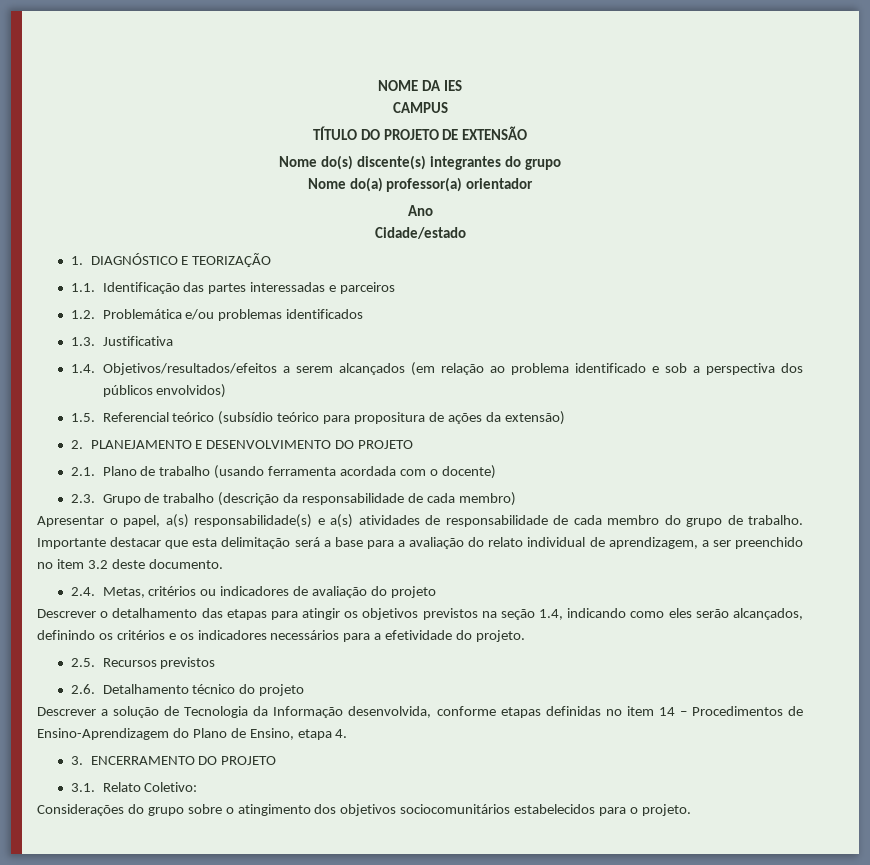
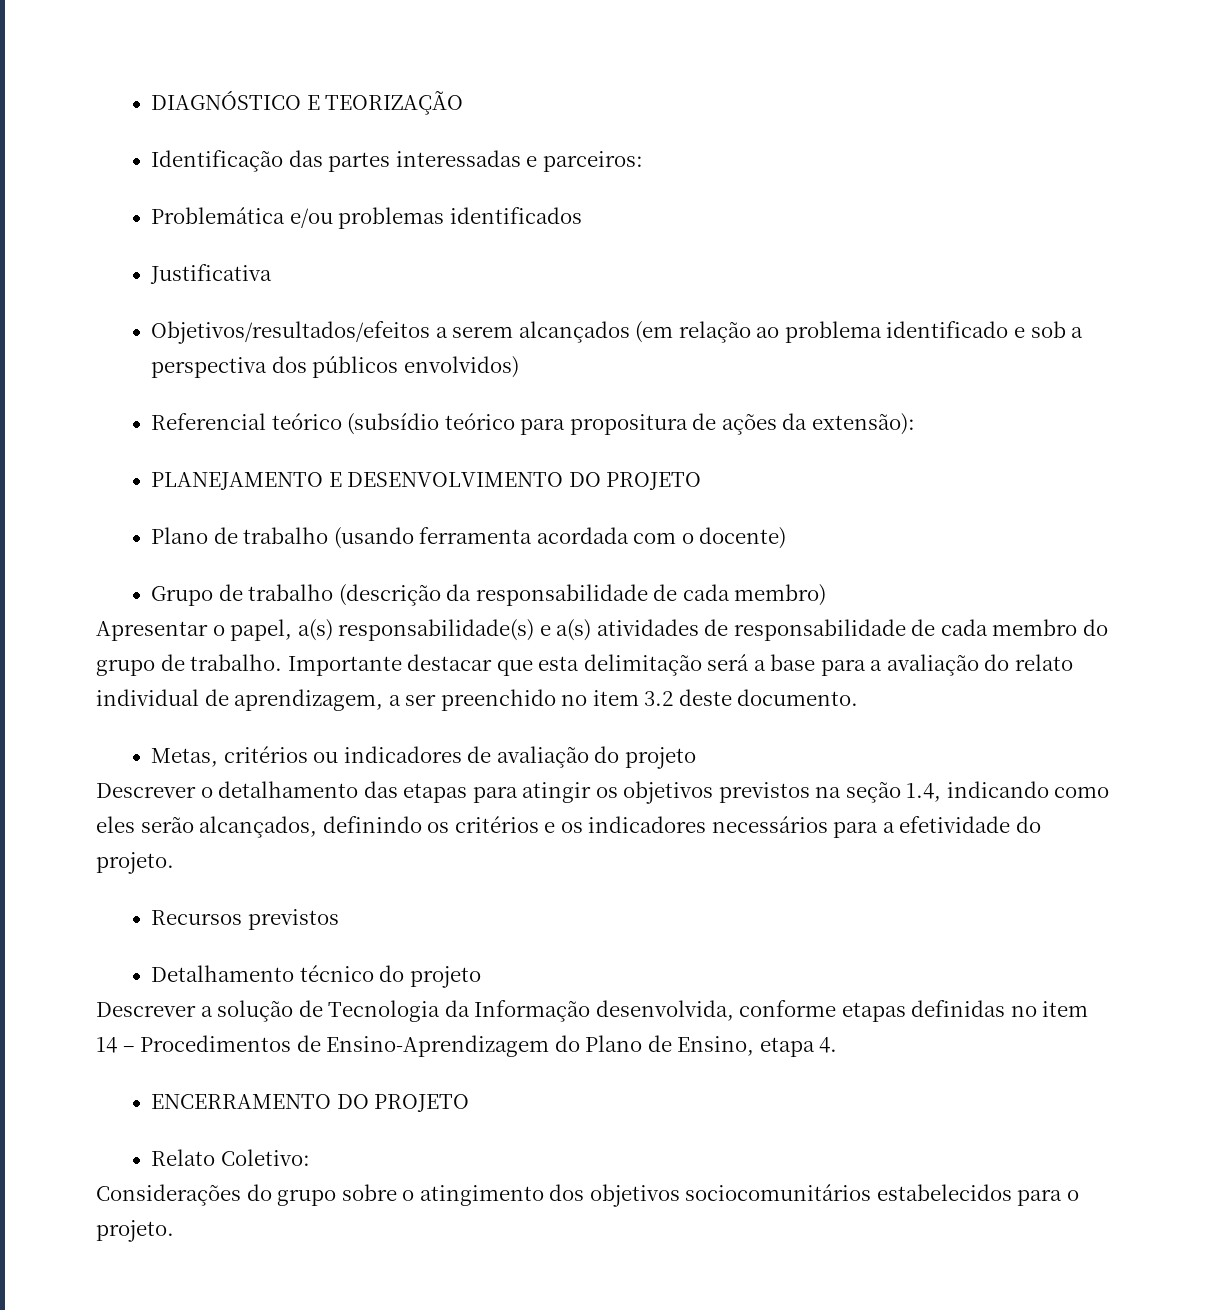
- NOME DA IES
- CAMPUS
- TÍTULO DO PROJETO DE EXTENSÃO
- Nome do(s) discente(s) integrantes do grupo
- Nome do(a) professor(a) orientador
- Ano
- Cidade/estado
- 1. DIAGNÓSTICO E TEORIZAÇÃO
+ DIAGNÓSTICO E TEORIZAÇÃO
- 1.1. Identificação das partes interessadas e parceiros
- 1.2. Problemática e/ou problemas identificados
+ Identificação das partes interessadas e parceiros:
+ Problemática e/ou problemas identificados
- 1.3. Justificativa
+ Justificativa
- 1.4. Objetivos/resultados/efeitos a serem alcançados (em relação ao problema identificado e sob a perspectiva dos públicos envolvidos)
+ Objetivos/resultados/efeitos a serem alcançados (em relação ao problema identificado e sob a perspectiva dos públicos envolvidos)
- 1.5. Referencial teórico (subsídio teórico para propositura de ações da extensão)
- 2. PLANEJAMENTO E DESENVOLVIMENTO DO PROJETO
+ Referencial teórico (subsídio teórico para propositura de ações da extensão):
+ PLANEJAMENTO E DESENVOLVIMENTO DO PROJETO
- 2.1. Plano de trabalho (usando ferramenta acordada com o docente)
+ Plano de trabalho (usando ferramenta acordada com o docente)
- 2.3. Grupo de trabalho (descrição da responsabilidade de cada membro)
+ Grupo de trabalho (descrição da responsabilidade de cada membro)
- 2.4. Metas, critérios ou indicadores de avaliação do projeto
+ Metas, critérios ou indicadores de avaliação do projeto
- 2.5. Recursos previstos
+ Recursos previstos
- 2.6. Detalhamento técnico do projeto
+ Detalhamento técnico do projeto
- 3. ENCERRAMENTO DO PROJETO
+ ENCERRAMENTO DO PROJETO
- 3.1. Relato Coletivo:
+ Relato Coletivo:

